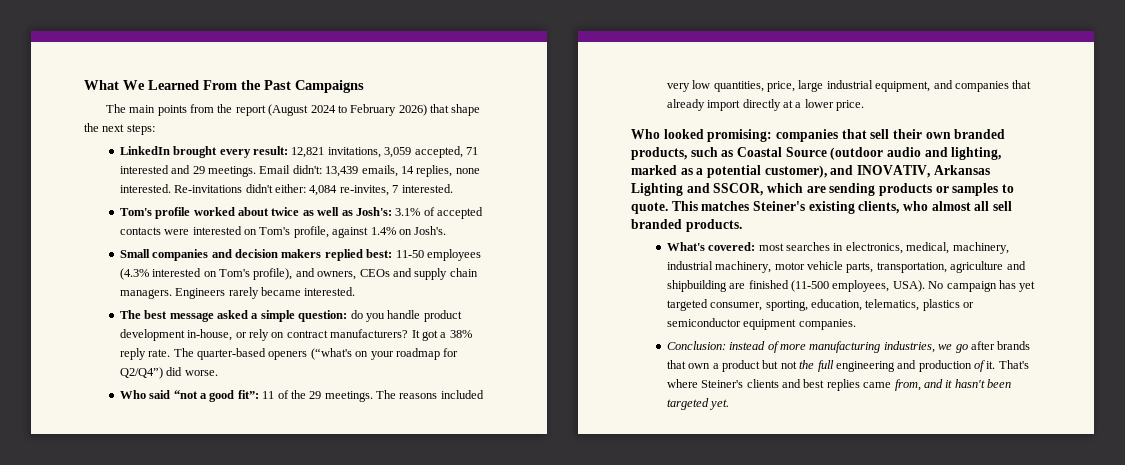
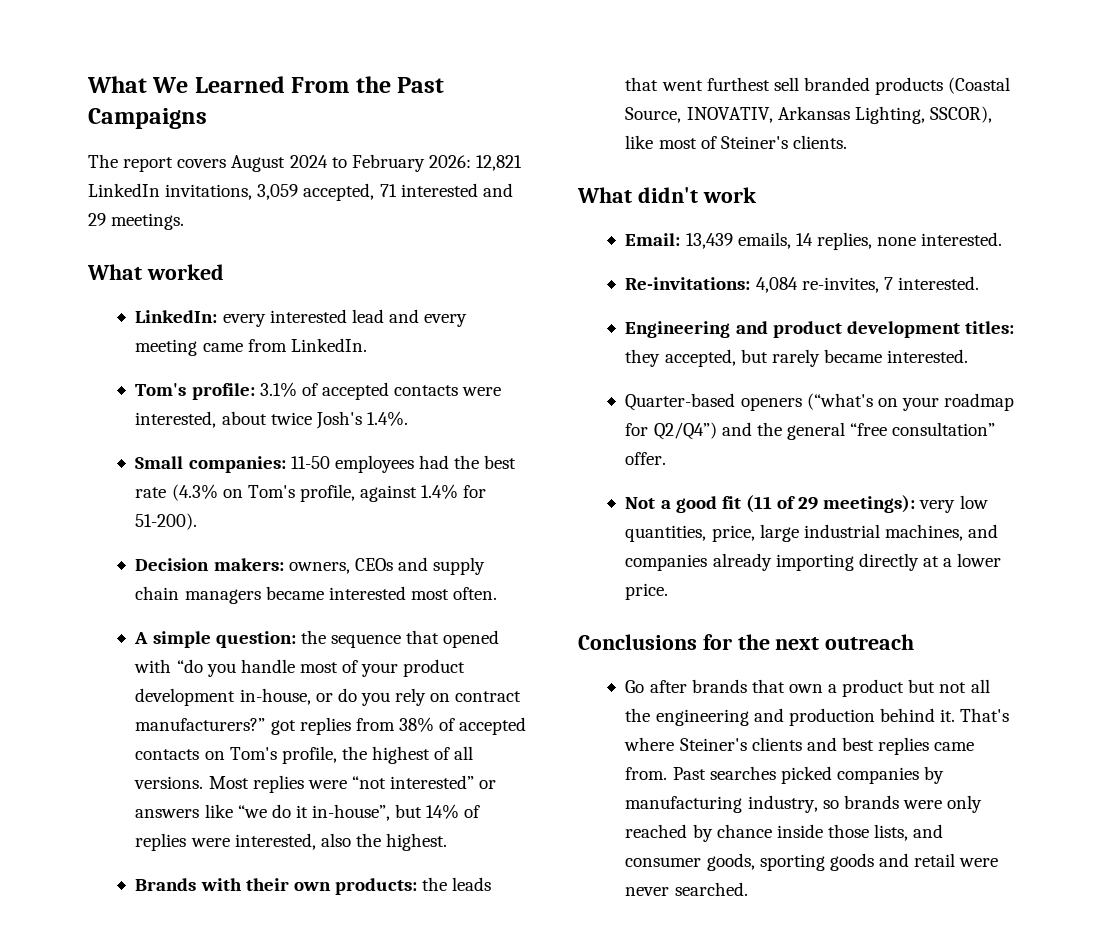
- The main points from the report (August 2024 to February 2026) that shape the next steps:
- LinkedIn brought every result: 12,821 invitations, 3,059 accepted, 71 interested and 29 meetings. Email didn't: 13,439 emails, 14 replies, none interested. Re-invitations didn't either: 4,084 re-invites, 7 interested.
+ The report covers August 2024 to February 2026: 12,821 LinkedIn invitations, 3,059 accepted, 71 interested and 29 meetings.
+ What worked
+ LinkedIn: every interested lead and every meeting came from LinkedIn.
+ Tom's profile: 3.1% of accepted contacts were interested, about twice Josh's 1.4%.
+ Small companies: 11-50 employees had the best rate (4.3% on Tom's profile, against 1.4% for 51-200).
+ Decision makers: owners, CEOs and supply chain managers became interested most often.
+ A simple question: the sequence that opened with “do you handle most of your product development in-house, or do you rely on contract manufacturers?” got replies from 38% of accepted contacts on Tom's profile, the highest of all versions. Most replies were “not interested” or answers like “we do it in-house”, but 14% of replies were interested, also the highest.
+ Brands with their own products: the leads that went furthest sell branded products (Coastal Source, INOVATIV, Arkansas Lighting, SSCOR), like most of Steiner's clients.
+ What didn't work
+ Email: 13,439 emails, 14 replies, none interested.
+ Re-invitations: 4,084 re-invites, 7 interested.
- Tom's profile worked about twice as well as Josh's: 3.1% of accepted contacts were interested on Tom's profile, against 1.4% on Josh's.
- Small companies and decision makers replied best: 11-50 employees (4.3% interested on Tom's profile), and owners, CEOs and supply chain managers. Engineers rarely became interested.
- The best message asked a simple question: do you handle product development in-house, or rely on contract manufacturers? It got a 38% reply rate. The quarter-based openers (“what's on your roadmap for Q2/Q4”) did worse.
- Who said “not a good fit”: 11 of the 29 meetings. The reasons included very low quantities, price, large industrial equipment, and companies that already import directly at a lower price.
+ Engineering and product development titles: they accepted, but rarely became interested.
+ Quarter-based openers (“what's on your roadmap for Q2/Q4”) and the general “free consultation” offer.
+ Not a good fit (11 of 29 meetings): very low quantities, price, large industrial machines, and companies already importing directly at a lower price.
- Who looked promising: companies that sell their own branded products, such as Coastal Source (outdoor audio and lighting, marked as a potential customer), and INOVATIV, Arkansas Lighting and SSCOR, which are sending products or samples to quote. This matches Steiner's existing clients, who almost all sell branded products.
- What's covered: most searches in electronics, medical, machinery, industrial machinery, motor vehicle parts, transportation, agriculture and shipbuilding are finished (11-500 employees, USA). No campaign has yet targeted consumer, sporting, education, telematics, plastics or semiconductor equipment companies.
- Conclusion: instead of more manufacturing industries, we go after brands that own a product but not the full engineering and production of it.
+ Conclusions for the next outreach
+ Go after brands that own a product but not all the engineering and production behind it.
- That's where Steiner's clients and best replies came from, and it hasn't been targeted yet.
+ That's where Steiner's clients and best replies came from. Past searches picked companies by manufacturing industry, so brands were only reached by chance inside those lists, and consumer goods, sporting goods and retail were never searched.

